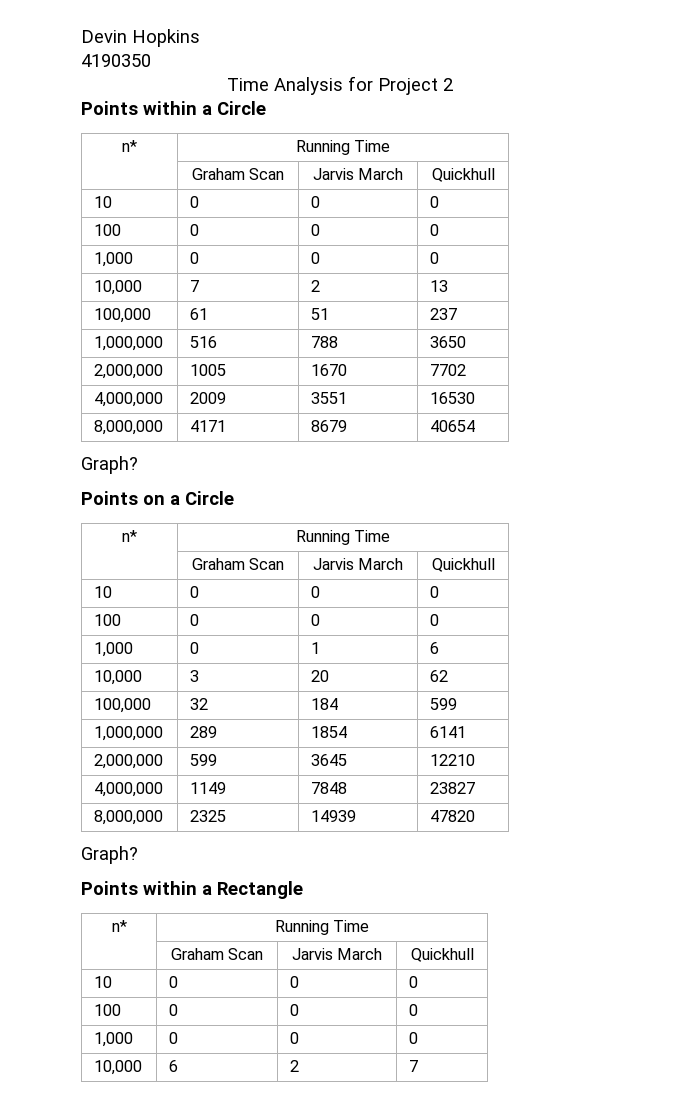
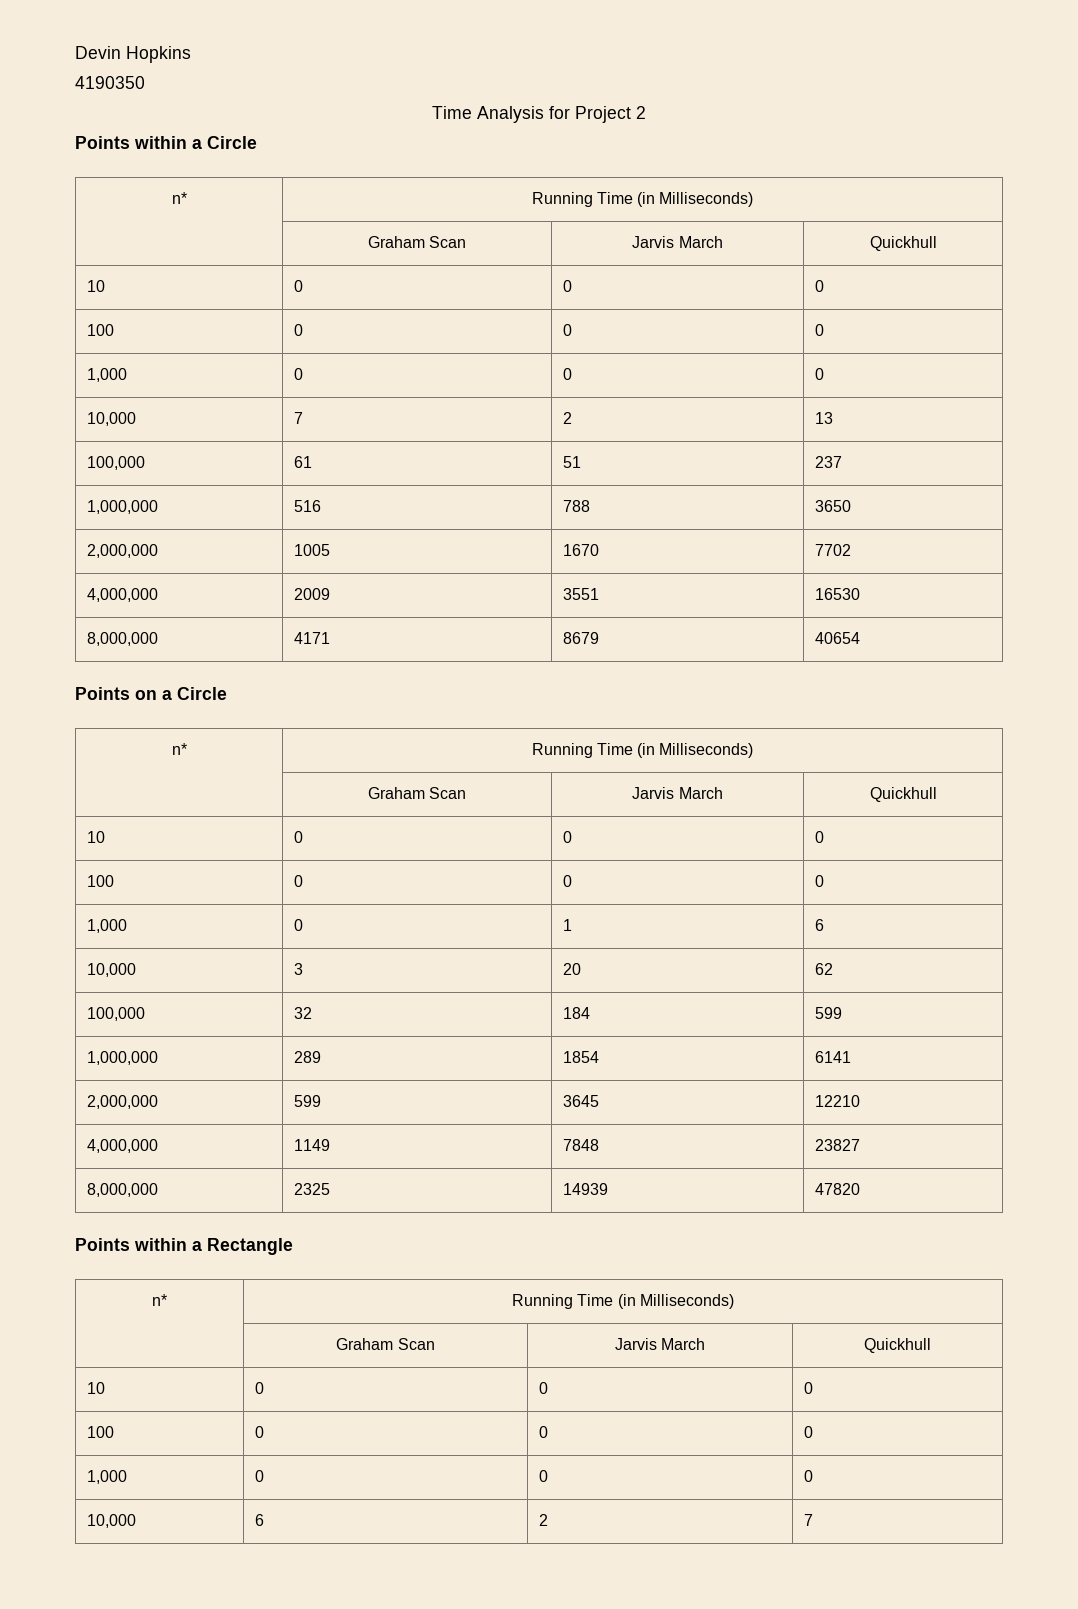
  Points within a Circle
- n* | Running Time
+ n* | Running Time (in Milliseconds)
  8,000,000 | 4171 | 8679 | 40654
- Graph?
  Points on a Circle
- n* | Running Time
+ n* | Running Time (in Milliseconds)
  8,000,000 | 2325 | 14939 | 47820
- Graph?
  Points within a Rectangle
- n* | Running Time
+ n* | Running Time (in Milliseconds)

